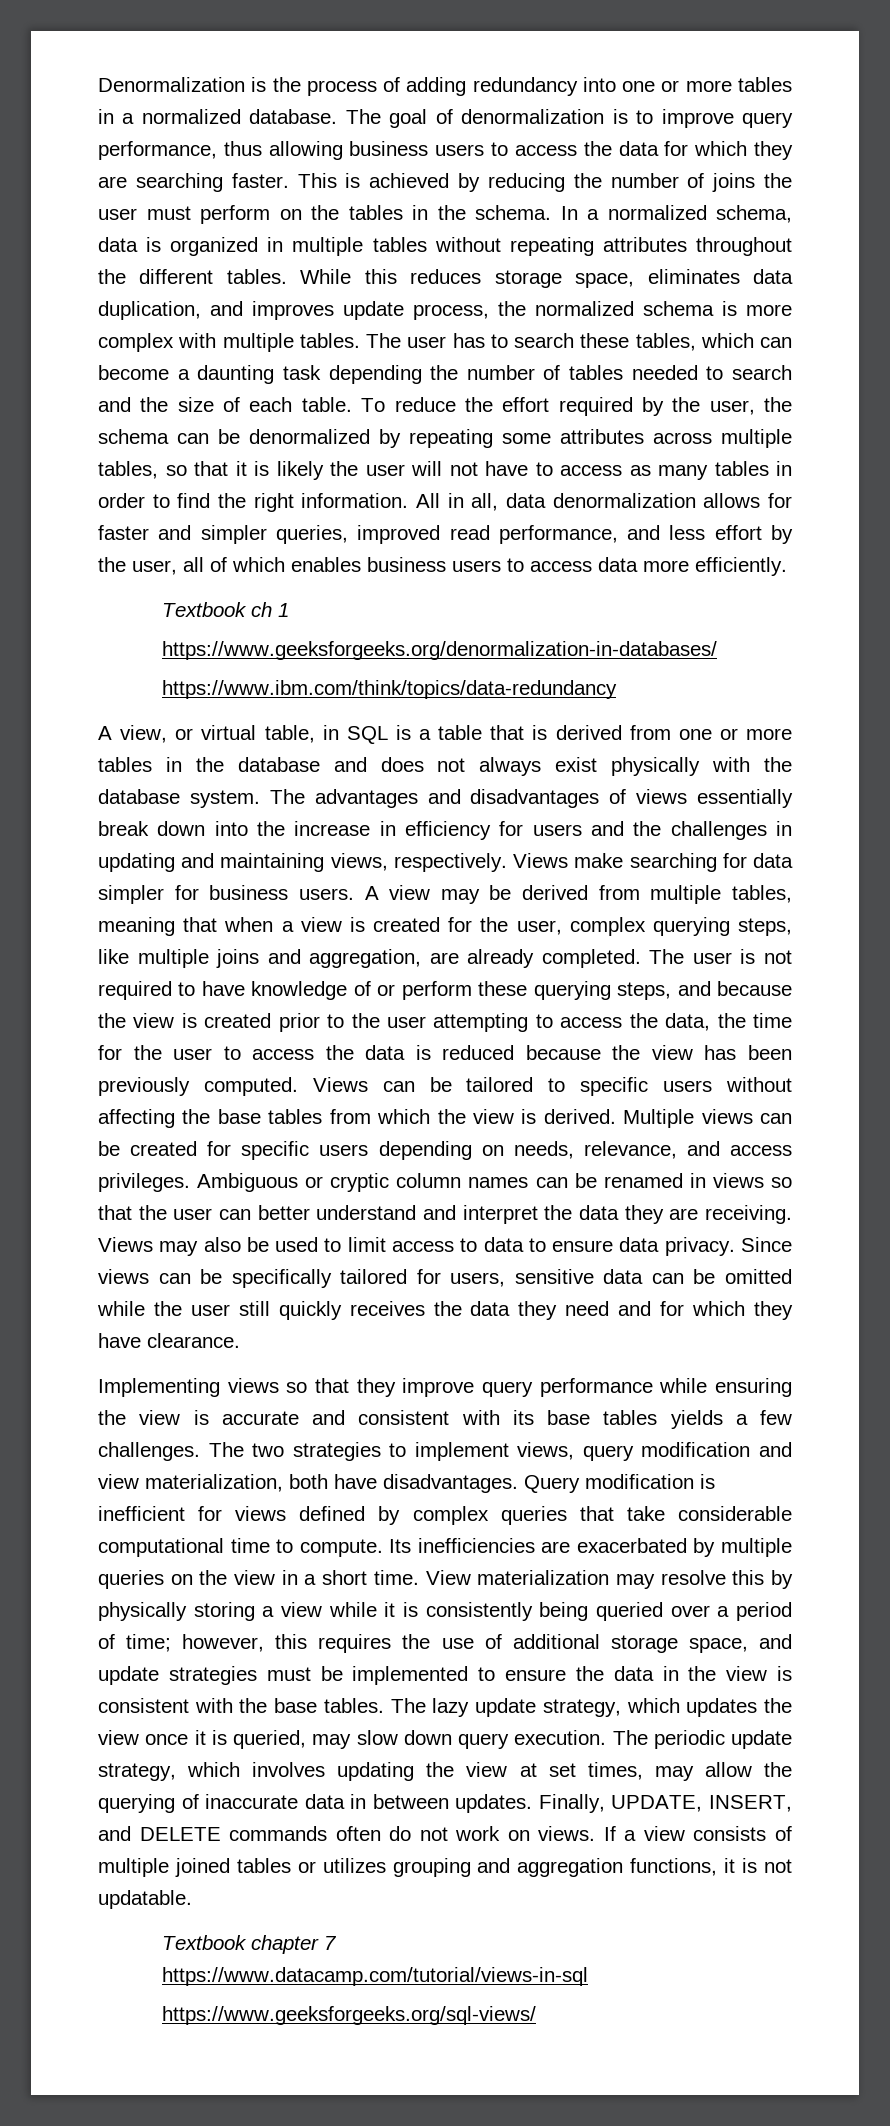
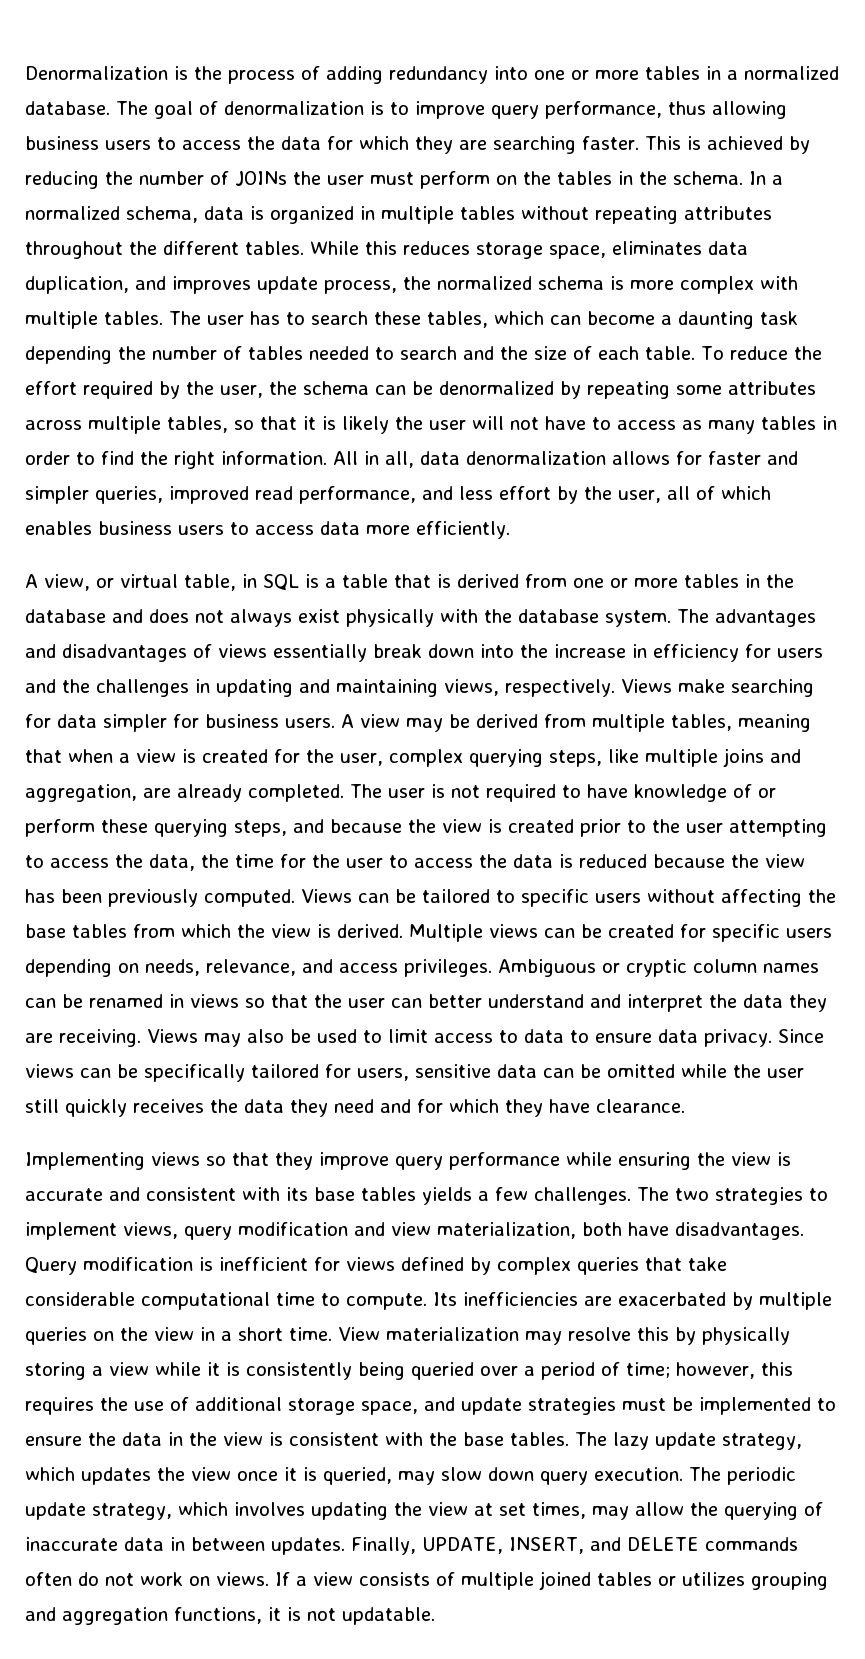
- This is achieved by reducing the number of joins the user must perform on the tables in the schema.
+ This is achieved by reducing the number of JOINs the user must perform on the tables in the schema.
- Textbook ch 1
- https://www.geeksforgeeks.org/denormalization-in-databases/
- https://www.ibm.com/think/topics/data-redundancy
- Textbook chapter 7
- https://www.datacamp.com/tutorial/views-in-sql
- https://www.geeksforgeeks.org/sql-views/

